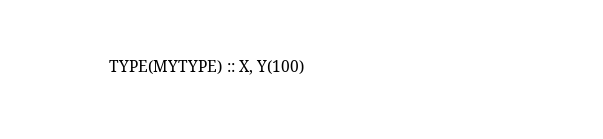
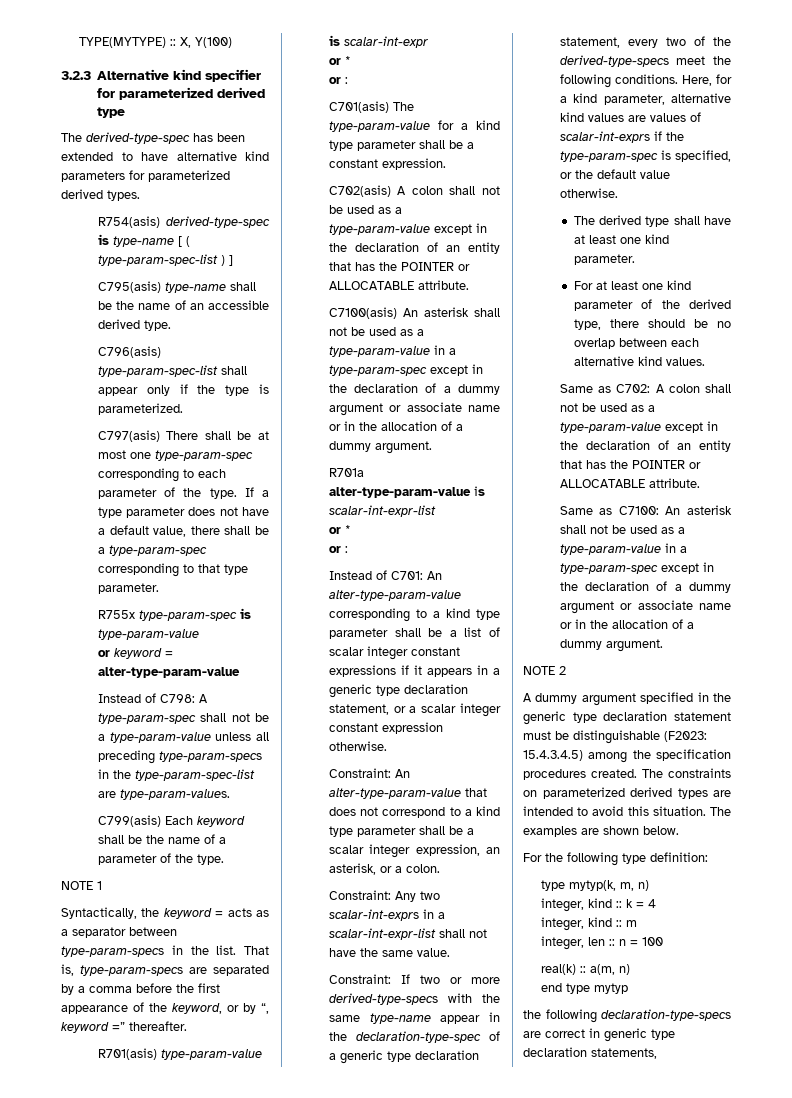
+ 3.2.3 Alternative kind specifier for parameterized derived type
+ The derived-type-spec has been extended to have alternative kind parameters for parameterized derived types.
+ R754(asis) derived-type-spec is type-name [ ( type-param-spec-list ) ]
+ C795(asis) type-name shall be the name of an accessible derived type.
+ C796(asis) type-param-spec-list shall appear only if the type is parameterized.
+ C797(asis) There shall be at most one type-param-spec corresponding to each parameter of the type. If a type parameter does not have a default value, there shall be a type-param-spec corresponding to that type parameter.
+ R755x type-param-spec is type-param-value
+ or keyword = alter-type-param-value
+ Instead of C798: A type-param-spec shall not be a type-param-value unless all preceding type-param-specs in the type-param-spec-list are type-param-values.
+ C799(asis) Each keyword shall be the name of a parameter of the type.
+ NOTE 1
+ Syntactically, the keyword = acts as a separator between type-param-specs in the list. That is, type-param-specs are separated by a comma before the first appearance of the keyword, or by “, keyword =” thereafter.
+ R701(asis) type-param-value is scalar-int-expr
+ or *
+ or :
+ C701(asis) The type-param-value for a kind type parameter shall be a constant expression.
+ C702(asis) A colon shall not be used as a type-param-value except in the declaration of an entity that has the POINTER or ALLOCATABLE attribute.
+ C7100(asis) An asterisk shall not be used as a type-param-value in a type-param-spec except in the declaration of a dummy argument or associate name or in the allocation of a dummy argument.
+ R701a alter-type-param-value is scalar-int-expr-list
+ or *
+ or :
+ Instead of C701: An alter-type-param-value corresponding to a kind type parameter shall be a list of scalar integer constant expressions if it appears in a generic type declaration statement, or a scalar integer constant expression otherwise.
+ Constraint: An alter-type-param-value that does not correspond to a kind type parameter shall be a scalar integer expression, an asterisk, or a colon.
+ Constraint: Any two scalar-int-exprs in a scalar-int-expr-list shall not have the same value.
+ Constraint: If two or more derived-type-specs with the same type-name appear in the declaration-type-spec of a generic type declaration statement, every two of the derived-type-specs meet the following conditions. Here, for a kind parameter, alternative kind values are values of scalar-int-exprs if the type-param-spec is specified, or the default value otherwise.
+ The derived type shall have at least one kind parameter.
+ For at least one kind parameter of the derived type, there should be no overlap between each alternative kind values.
+ Same as C702: A colon shall not be used as a type-param-value except in the declaration of an entity that has the POINTER or ALLOCATABLE attribute.
+ Same as C7100: An asterisk shall not be used as a type-param-value in a type-param-spec except in the declaration of a dummy argument or associate name or in the allocation of a dummy argument.
+ NOTE 2
+ A dummy argument specified in the generic type declaration statement must be distinguishable (F2023: 15.4.3.4.5) among the specification procedures created. The constraints on parameterized derived types are intended to avoid this situation. The examples are shown below.
+ For the following type definition:
+ type mytyp(k, m, n)
+ integer, kind :: k = 4
+ integer, kind :: m
+ integer, len :: n = 100
+ real(k) :: a(m, n)
+ end type mytyp
+ the following declaration-type-specs are correct in generic type declaration statements,

